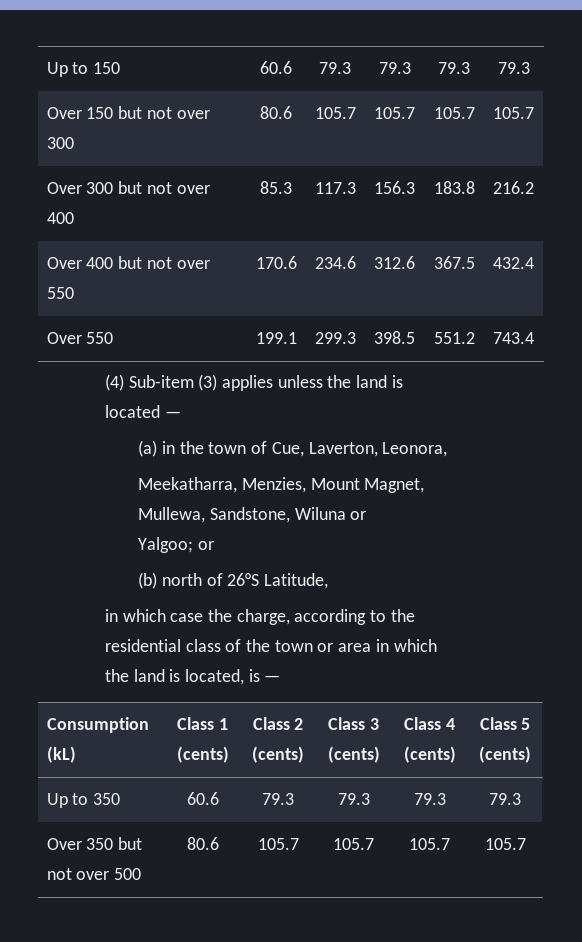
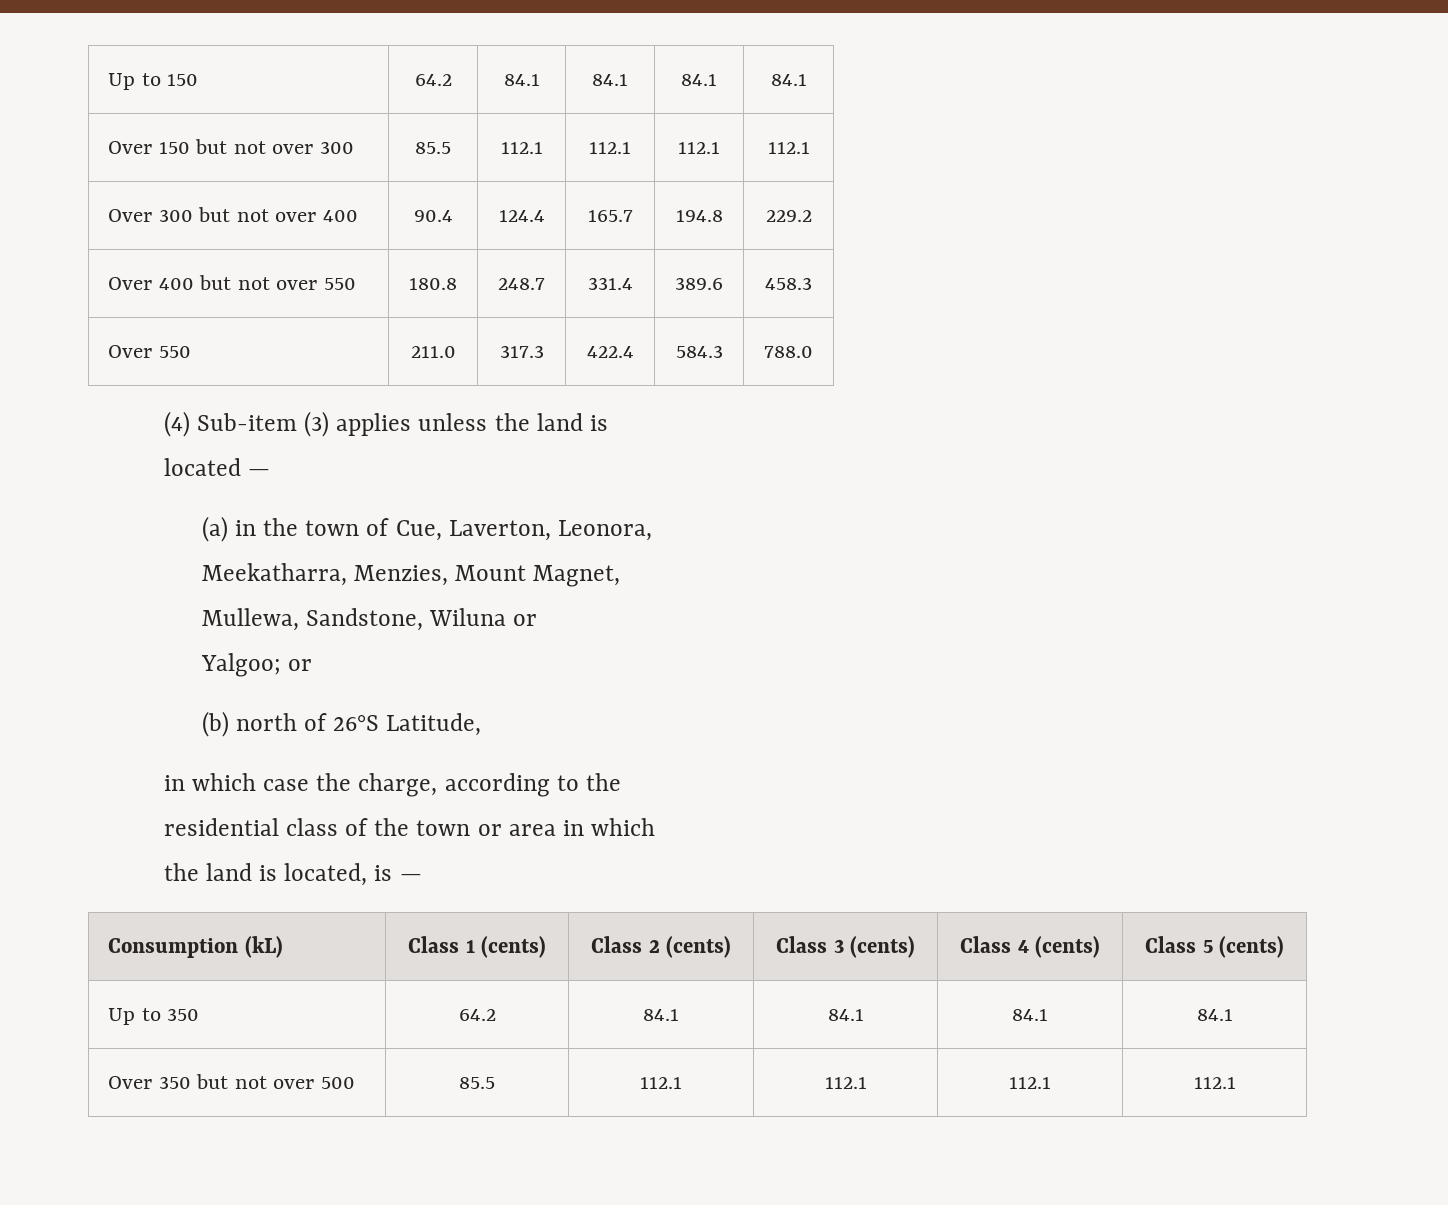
- Up to 150 | 60.6 | 79.3 | 79.3 | 79.3 | 79.3
+ Up to 150 | 64.2 | 84.1 | 84.1 | 84.1 | 84.1
- Over 150 but not over 300 | 80.6 | 105.7 | 105.7 | 105.7 | 105.7
+ Over 150 but not over 300 | 85.5 | 112.1 | 112.1 | 112.1 | 112.1
- Over 300 but not over 400 | 85.3 | 117.3 | 156.3 | 183.8 | 216.2
+ Over 300 but not over 400 | 90.4 | 124.4 | 165.7 | 194.8 | 229.2
- Over 400 but not over 550 | 170.6 | 234.6 | 312.6 | 367.5 | 432.4
- Over 550 | 199.1 | 299.3 | 398.5 | 551.2 | 743.4
+ Over 400 but not over 550 | 180.8 | 248.7 | 331.4 | 389.6 | 458.3
+ Over 550 | 211.0 | 317.3 | 422.4 | 584.3 | 788.0
- Up to 350 | 60.6 | 79.3 | 79.3 | 79.3 | 79.3
+ Up to 350 | 64.2 | 84.1 | 84.1 | 84.1 | 84.1
- Over 350 but not over 500 | 80.6 | 105.7 | 105.7 | 105.7 | 105.7
+ Over 350 but not over 500 | 85.5 | 112.1 | 112.1 | 112.1 | 112.1

